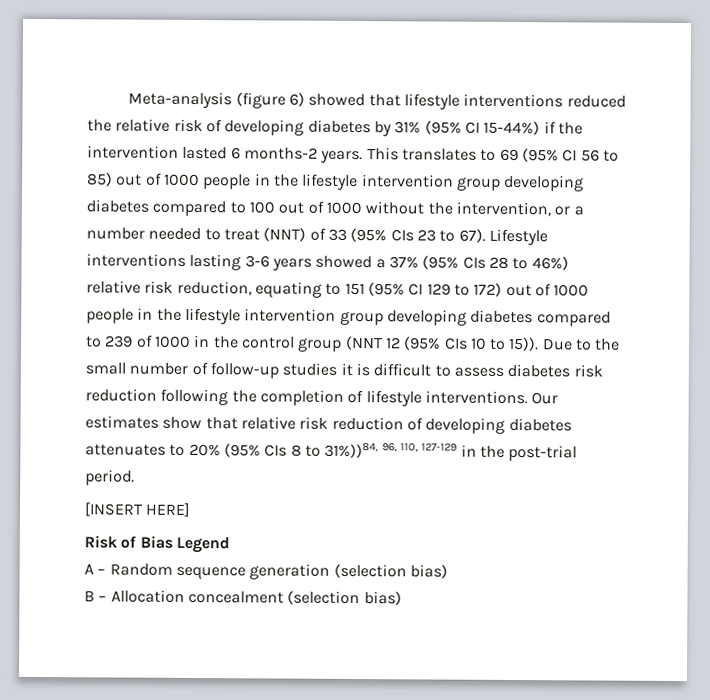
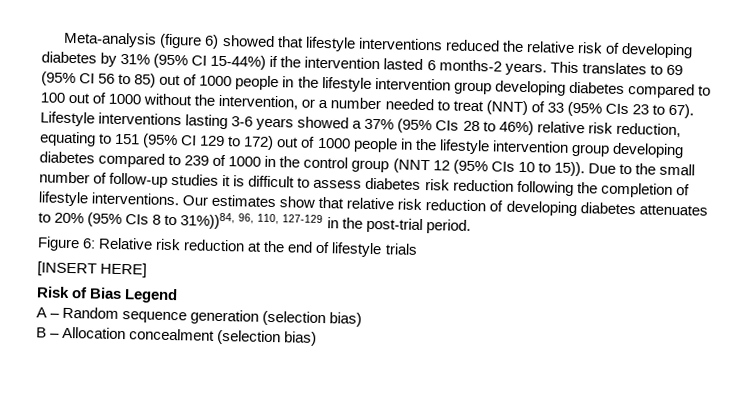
+ Figure 6: Relative risk reduction at the end of lifestyle trials

